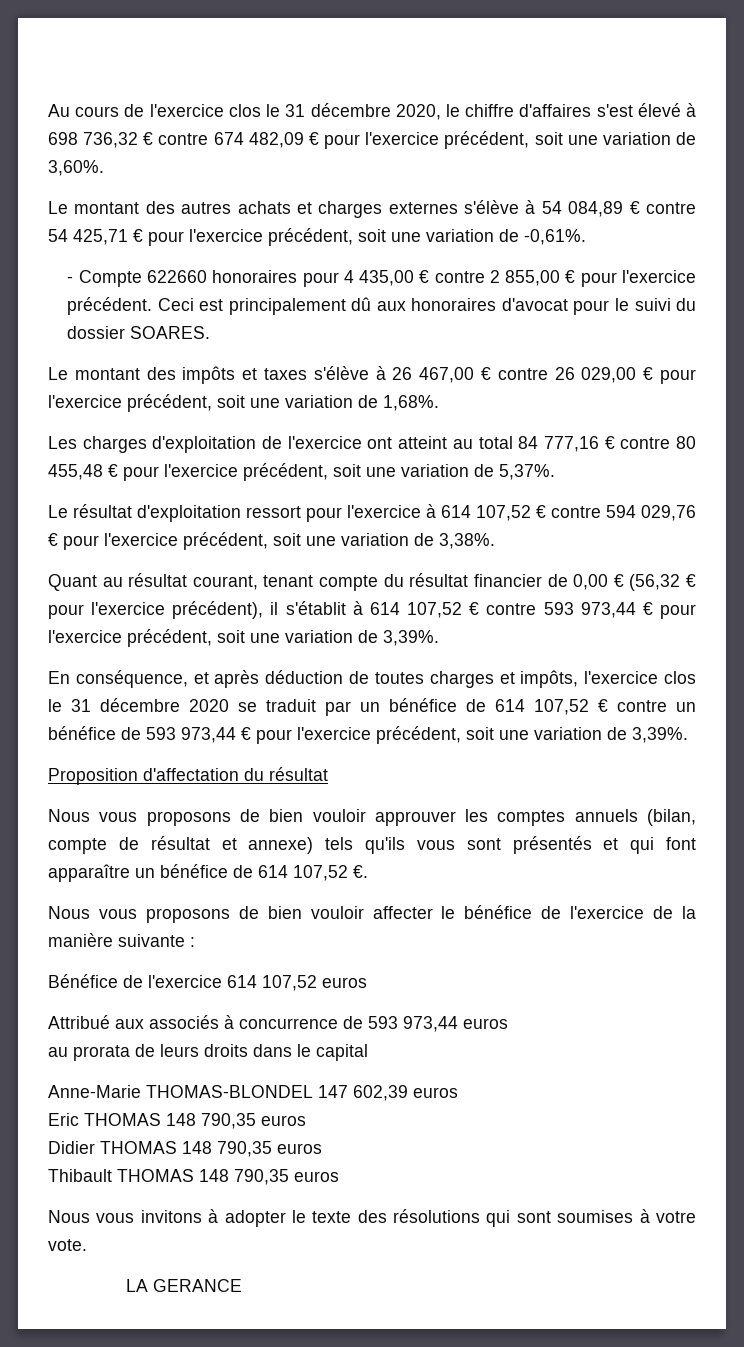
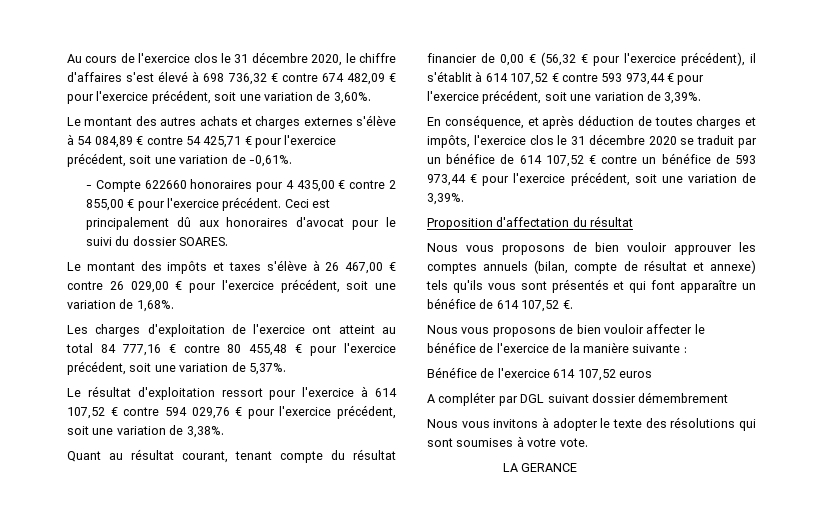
- Attribué aux associés à concurrence de 593 973,44 euros
- au prorata de leurs droits dans le capital
- Anne-Marie THOMAS-BLONDEL 147 602,39 euros
- Eric THOMAS 148 790,35 euros
- Didier THOMAS 148 790,35 euros
- Thibault THOMAS 148 790,35 euros
+ A compléter par DGL suivant dossier démembrement

